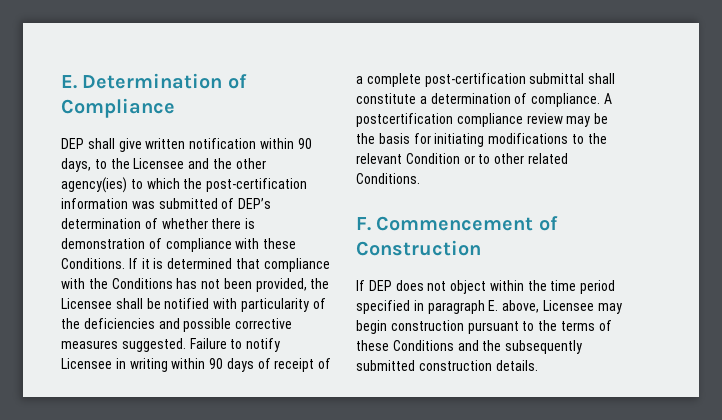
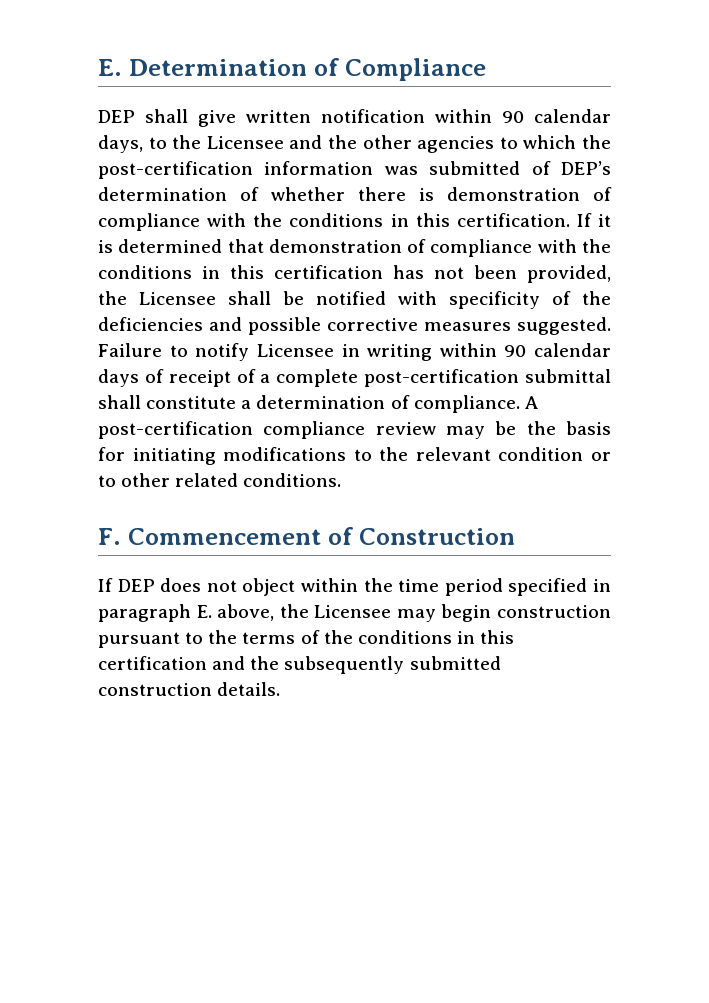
- DEP shall give written notification within 90 days, to the Licensee and the other agency(ies) to which the post-certification information was submitted of DEP’s determination of whether there is demonstration of compliance with these Conditions.
+ DEP shall give written notification within 90 calendar days, to the Licensee and the other agencies to which the post-certification information was submitted of DEP’s determination of whether there is demonstration of compliance with the conditions in this certification.
- If it is determined that compliance with the Conditions has not been provided, the Licensee shall be notified with particularity of the deficiencies and possible corrective measures suggested.
+ If it is determined that demonstration of compliance with the conditions in this certification has not been provided, the Licensee shall be notified with specificity of the deficiencies and possible corrective measures suggested.
- Failure to notify Licensee in writing within 90 days of receipt of a complete post-certification submittal shall constitute a determination of compliance.
+ Failure to notify Licensee in writing within 90 calendar days of receipt of a complete post-certification submittal shall constitute a determination of compliance.
- A postcertification compliance review may be the basis for initiating modifications to the relevant Condition or to other related Conditions.
+ A post-certification compliance review may be the basis for initiating modifications to the relevant condition or to other related conditions.
- If DEP does not object within the time period specified in paragraph E. above, Licensee may begin construction pursuant to the terms of these Conditions and the subsequently submitted construction details.
+ If DEP does not object within the time period specified in paragraph E. above, the Licensee may begin construction pursuant to the terms of the conditions in this certification and the subsequently submitted construction details.

